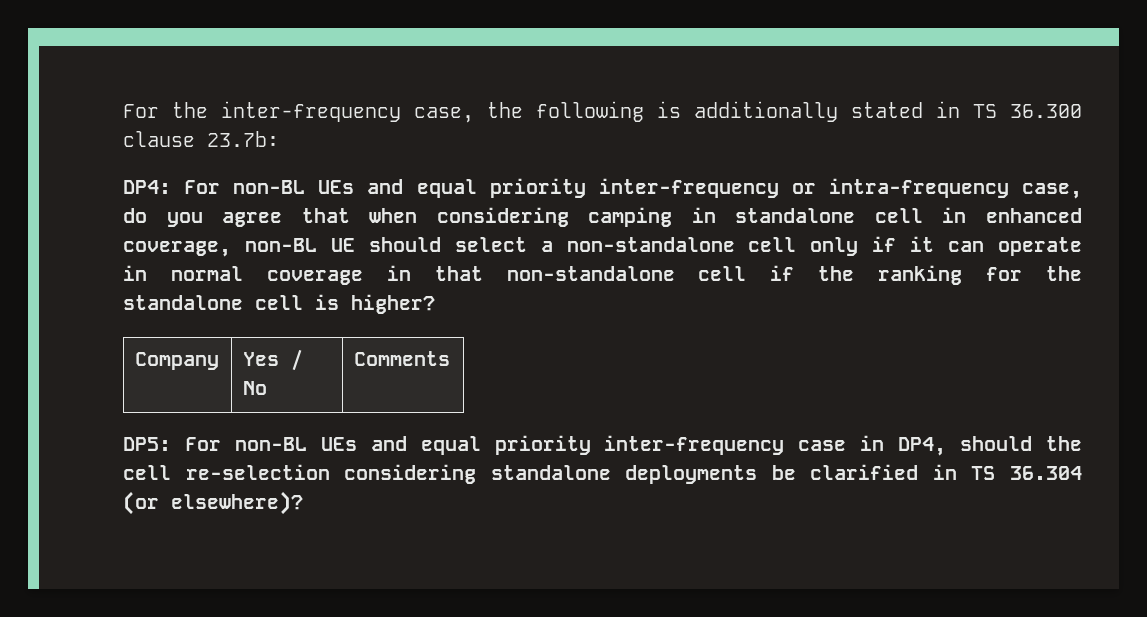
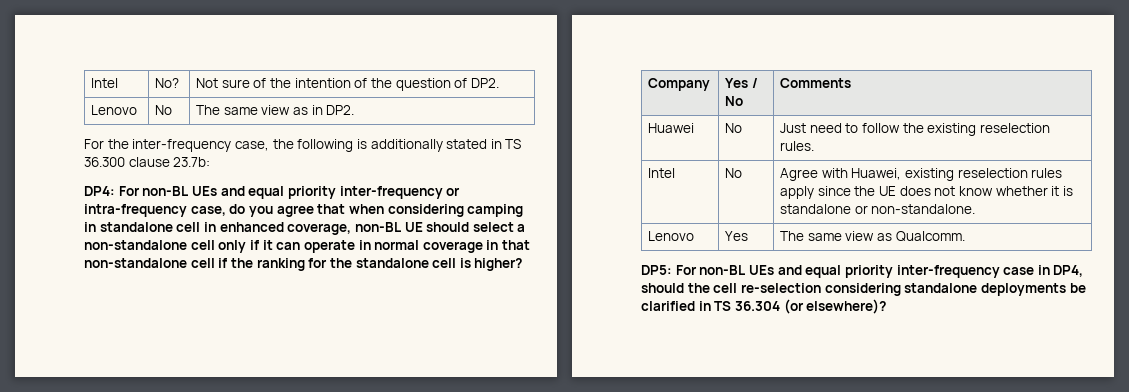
+ Intel | No? | Not sure of the intention of the question of DP2.
+ Lenovo | No | The same view as in DP2.
+ Huawei | No | Just need to follow the existing reselection rules.
+ Intel | No | Agree with Huawei, existing reselection rules apply since the UE does not know whether it is standalone or non-standalone.
+ Lenovo | Yes | The same view as Qualcomm.

